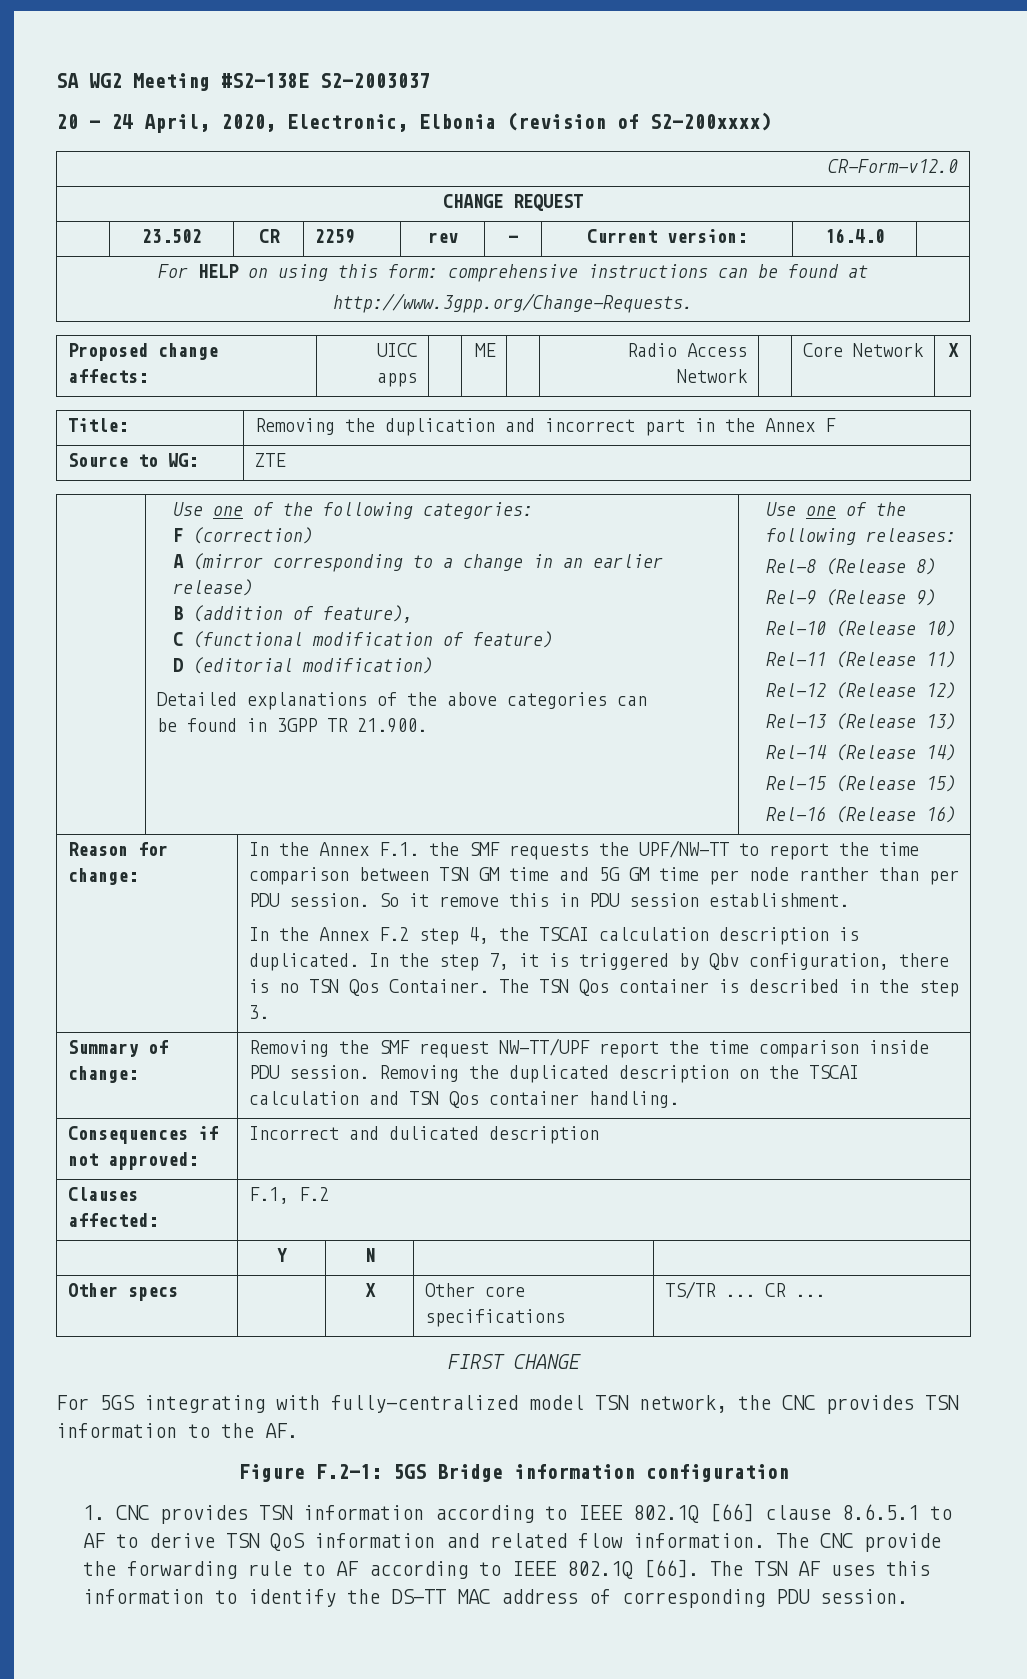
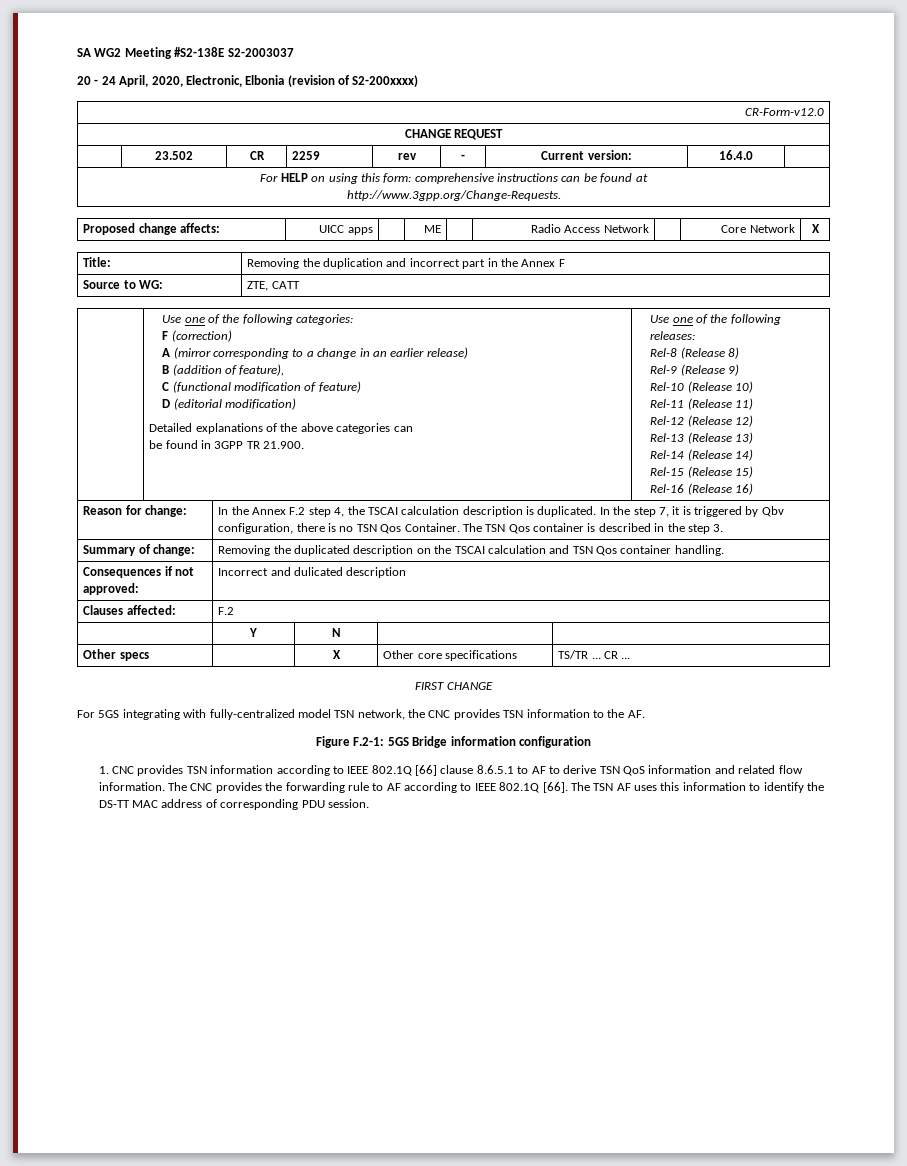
- Source to WG: | ZTE
+ Source to WG: | ZTE, CATT
- In the Annex F.1. the SMF requests the UPF/NW-TT to report the time comparison between TSN GM time and 5G GM time per node ranther than per PDU session. So it remove this in PDU session establishment.
- Summary of change: | Removing the SMF request NW-TT/UPF report the time comparison inside PDU session. Removing the duplicated description on the TSCAI calculation and TSN Qos container handling.
+ Summary of change: | Removing the duplicated description on the TSCAI calculation and TSN Qos container handling.
- Clauses affected: | F.1, F.2
+ Clauses affected: | F.2
- The CNC provide the forwarding rule to AF according to IEEE 802.1Q [66].
+ The CNC provides the forwarding rule to AF according to IEEE 802.1Q [66].

